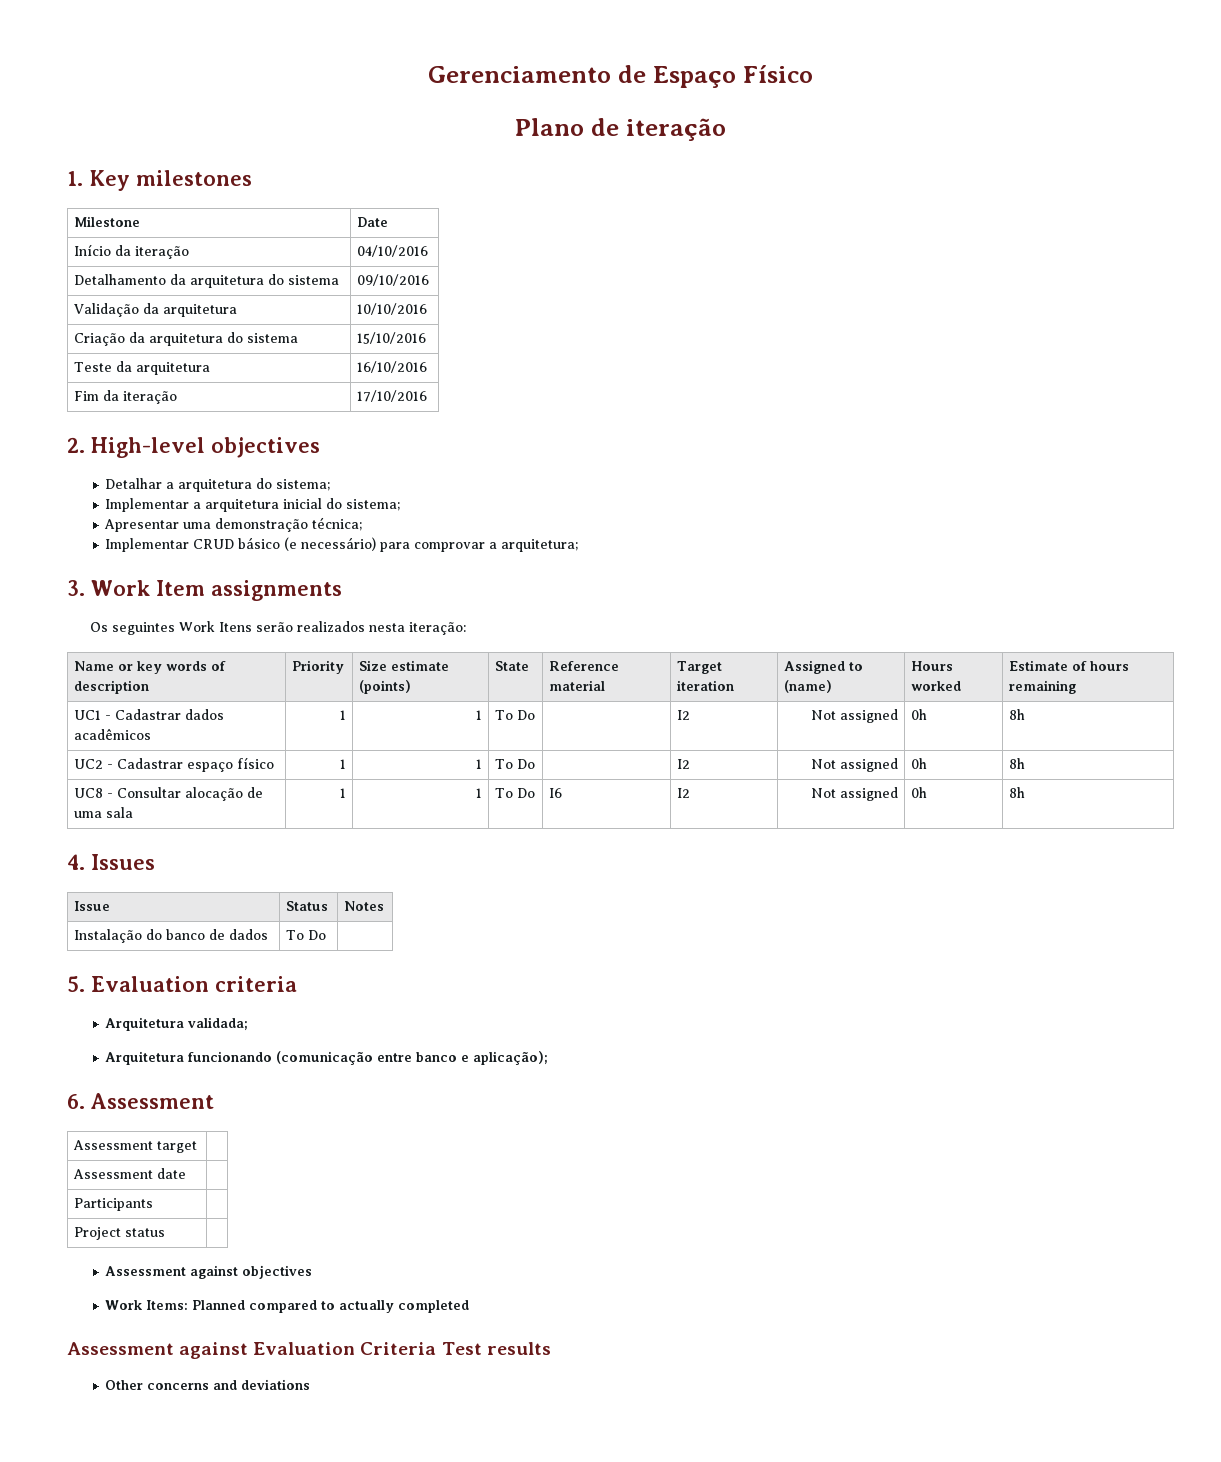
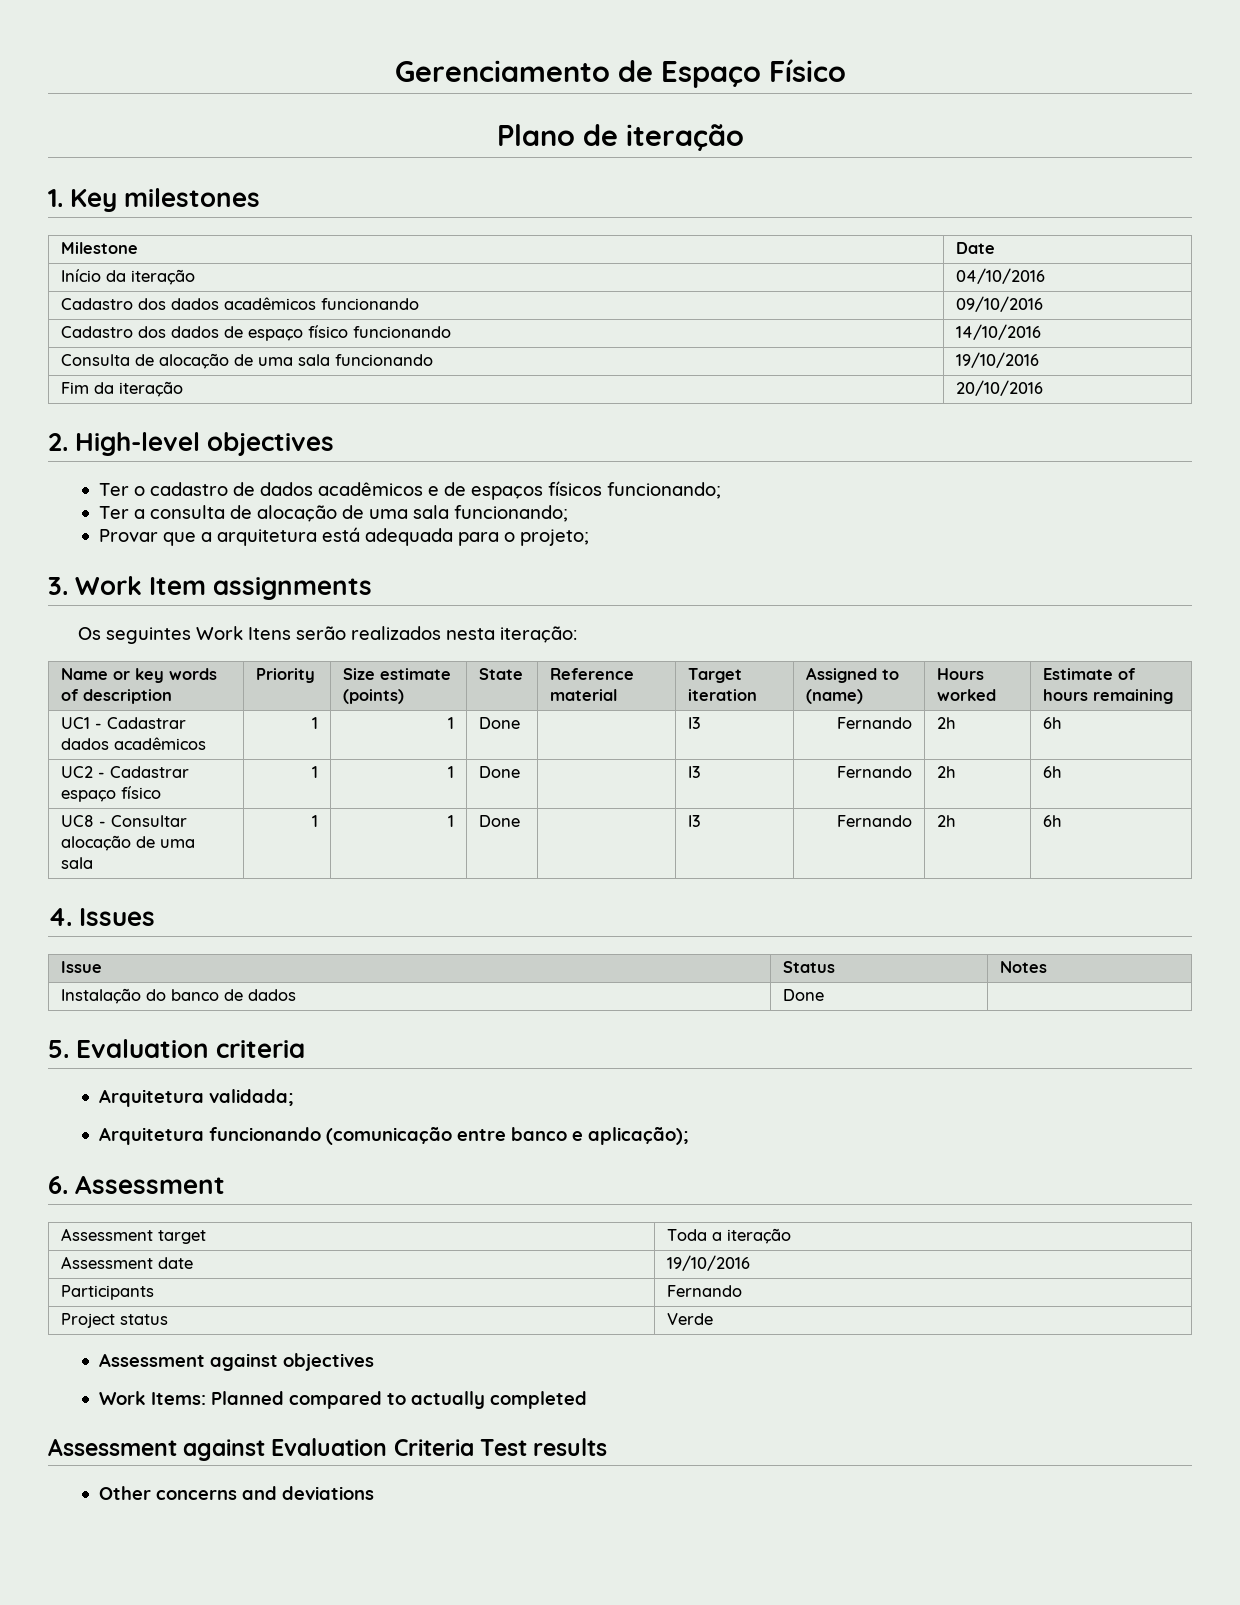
- Detalhamento da arquitetura do sistema | 09/10/2016
- Validação da arquitetura | 10/10/2016
- Criação da arquitetura do sistema | 15/10/2016
- Teste da arquitetura | 16/10/2016
+ Cadastro dos dados acadêmicos funcionando | 09/10/2016
+ Cadastro dos dados de espaço físico funcionando | 14/10/2016
+ Consulta de alocação de uma sala funcionando | 19/10/2016
- Fim da iteração | 17/10/2016
+ Fim da iteração | 20/10/2016
- Detalhar a arquitetura do sistema;
- Implementar a arquitetura inicial do sistema;
- Apresentar uma demonstração técnica;
- Implementar CRUD básico (e necessário) para comprovar a arquitetura;
+ Ter o cadastro de dados acadêmicos e de espaços físicos funcionando;
+ Ter a consulta de alocação de uma sala funcionando;
+ Provar que a arquitetura está adequada para o projeto;
- UC1 - Cadastrar dados acadêmicos | 1 | 1 | To Do | | I2 | Not assigned | 0h | 8h
+ UC1 - Cadastrar dados acadêmicos | 1 | 1 | Done | | I3 | Fernando | 2h | 6h
- UC2 - Cadastrar espaço físico | 1 | 1 | To Do | | I2 | Not assigned | 0h | 8h
+ UC2 - Cadastrar espaço físico | 1 | 1 | Done | | I3 | Fernando | 2h | 6h
- UC8 - Consultar alocação de uma sala | 1 | 1 | To Do | I6 | I2 | Not assigned | 0h | 8h
+ UC8 - Consultar alocação de uma sala | 1 | 1 | Done | | I3 | Fernando | 2h | 6h
- Instalação do banco de dados | To Do |
+ Instalação do banco de dados | Done |
- Assessment target |
+ Assessment target | Toda a iteração
- Assessment date |
+ Assessment date | 19/10/2016
- Participants |
+ Participants | Fernando
- Project status |
+ Project status | Verde

